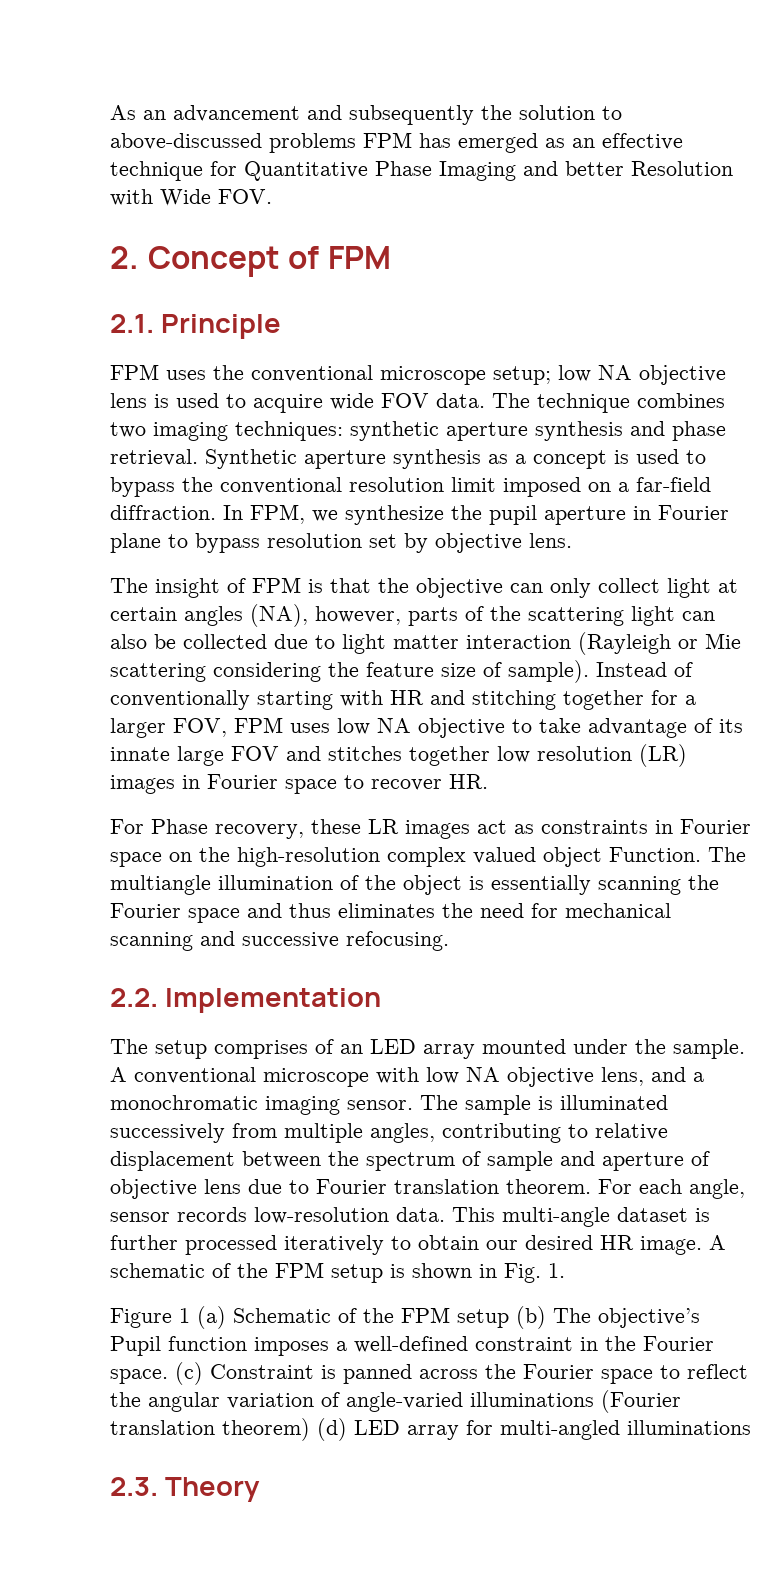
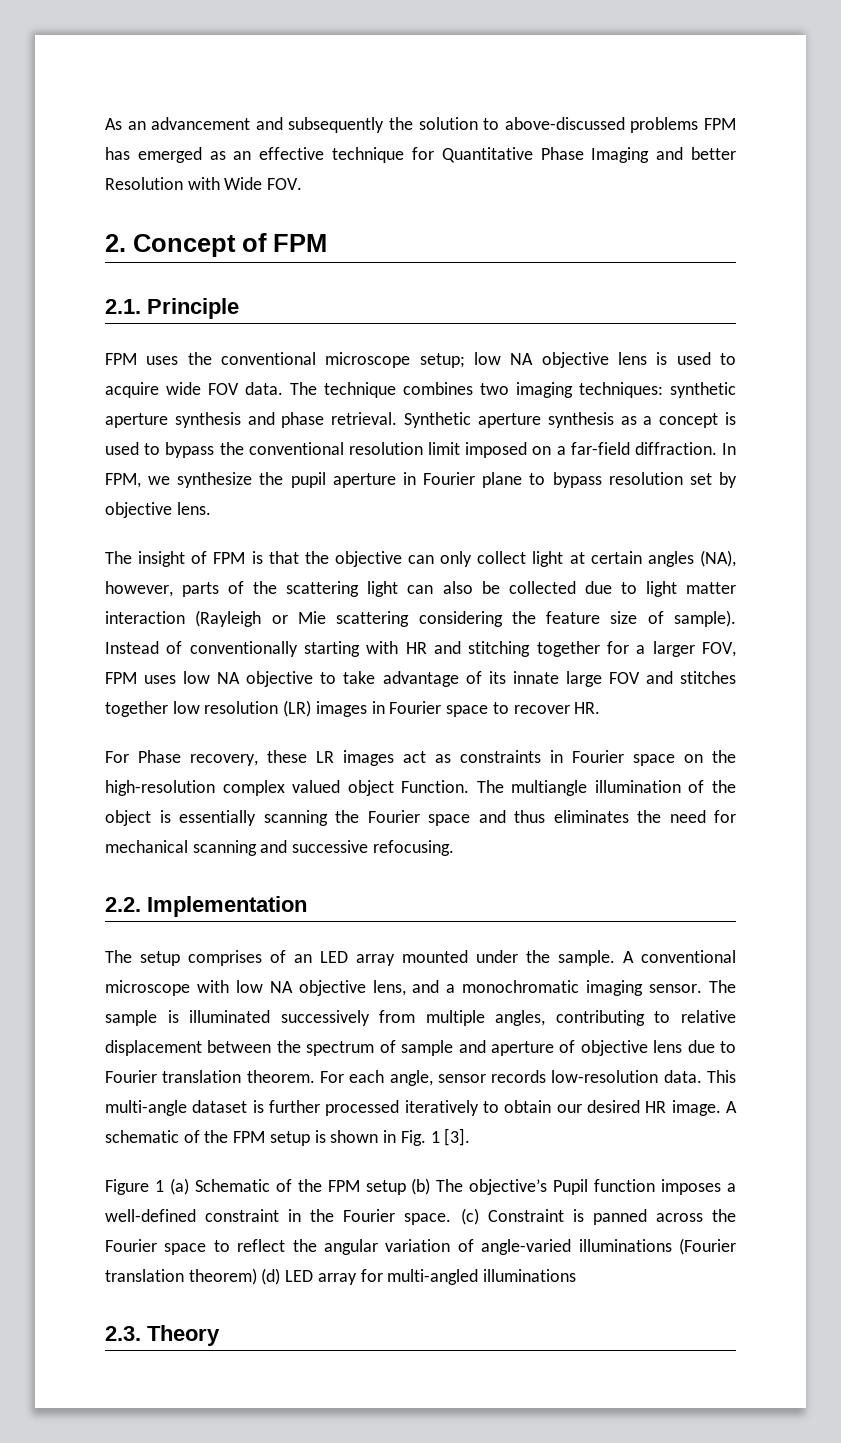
- A schematic of the FPM setup is shown in Fig. 1.
+ A schematic of the FPM setup is shown in Fig. 1 [3].

